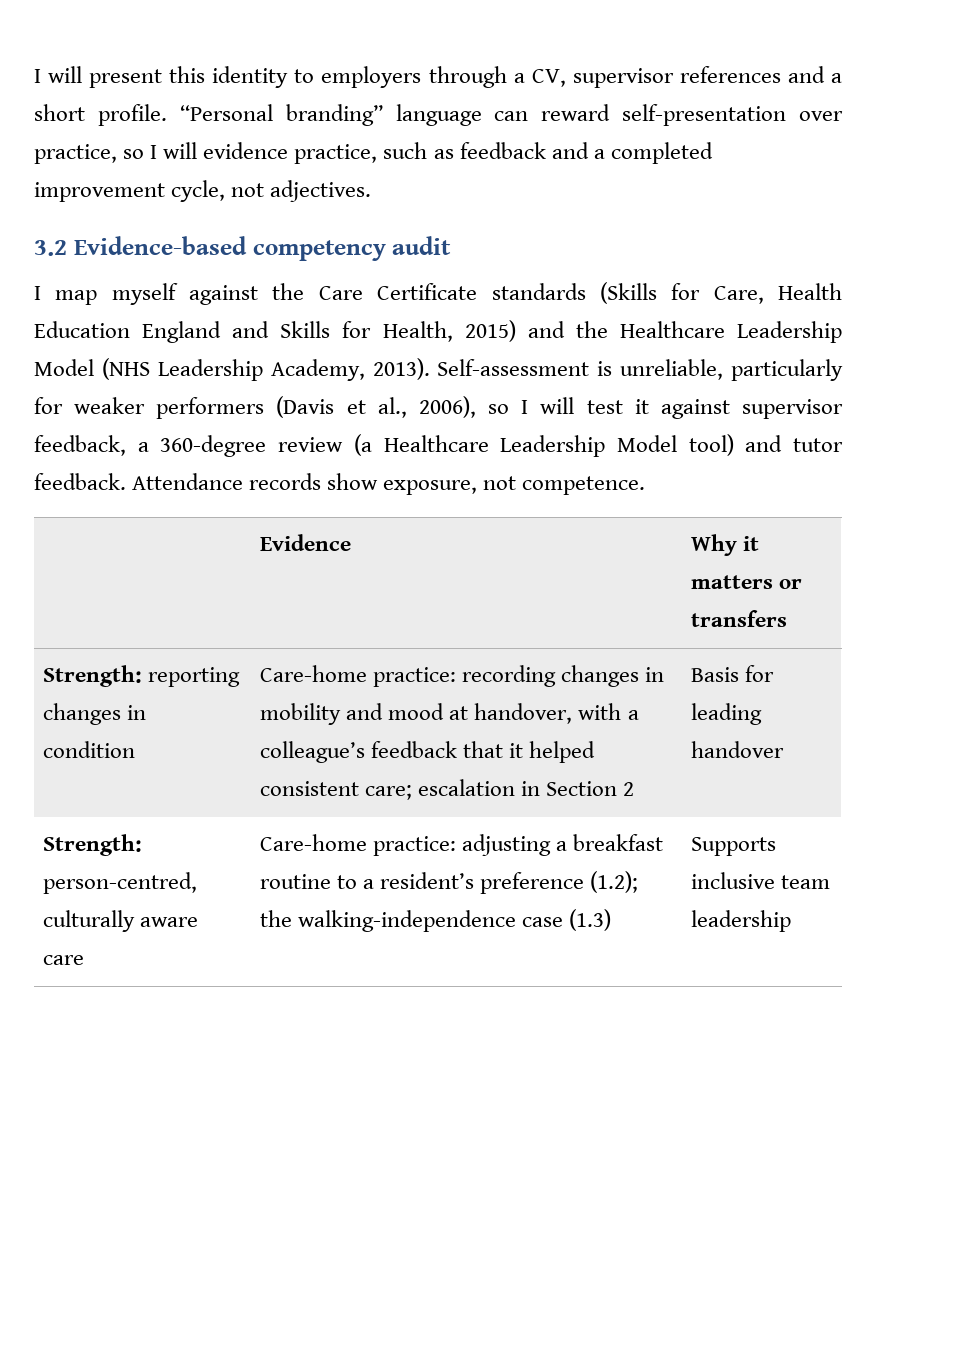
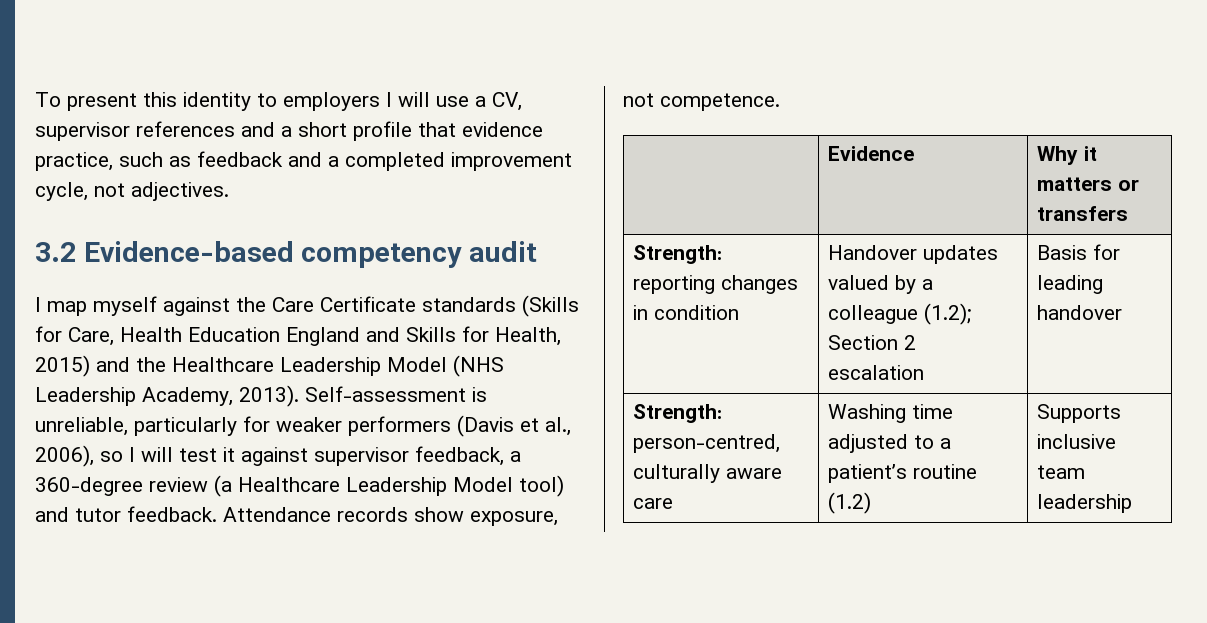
- I will present this identity to employers through a CV, supervisor references and a short profile. “Personal branding” language can reward self-presentation over practice, so I will evidence practice, such as feedback and a completed improvement cycle, not adjectives.
+ To present this identity to employers I will use a CV, supervisor references and a short profile that evidence practice, such as feedback and a completed improvement cycle, not adjectives.
- Strength: reporting changes in condition | Care-home practice: recording changes in mobility and mood at handover, with a colleague’s feedback that it helped consistent care; escalation in Section 2 | Basis for leading handover
+ Strength: reporting changes in condition | Handover updates valued by a colleague (1.2); Section 2 escalation | Basis for leading handover
- Strength: person-centred, culturally aware care | Care-home practice: adjusting a breakfast routine to a resident’s preference (1.2); the walking-independence case (1.3) | Supports inclusive team leadership
+ Strength: person-centred, culturally aware care | Washing time adjusted to a patient’s routine (1.2) | Supports inclusive team leadership

